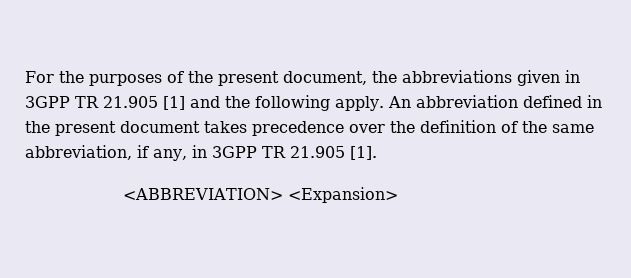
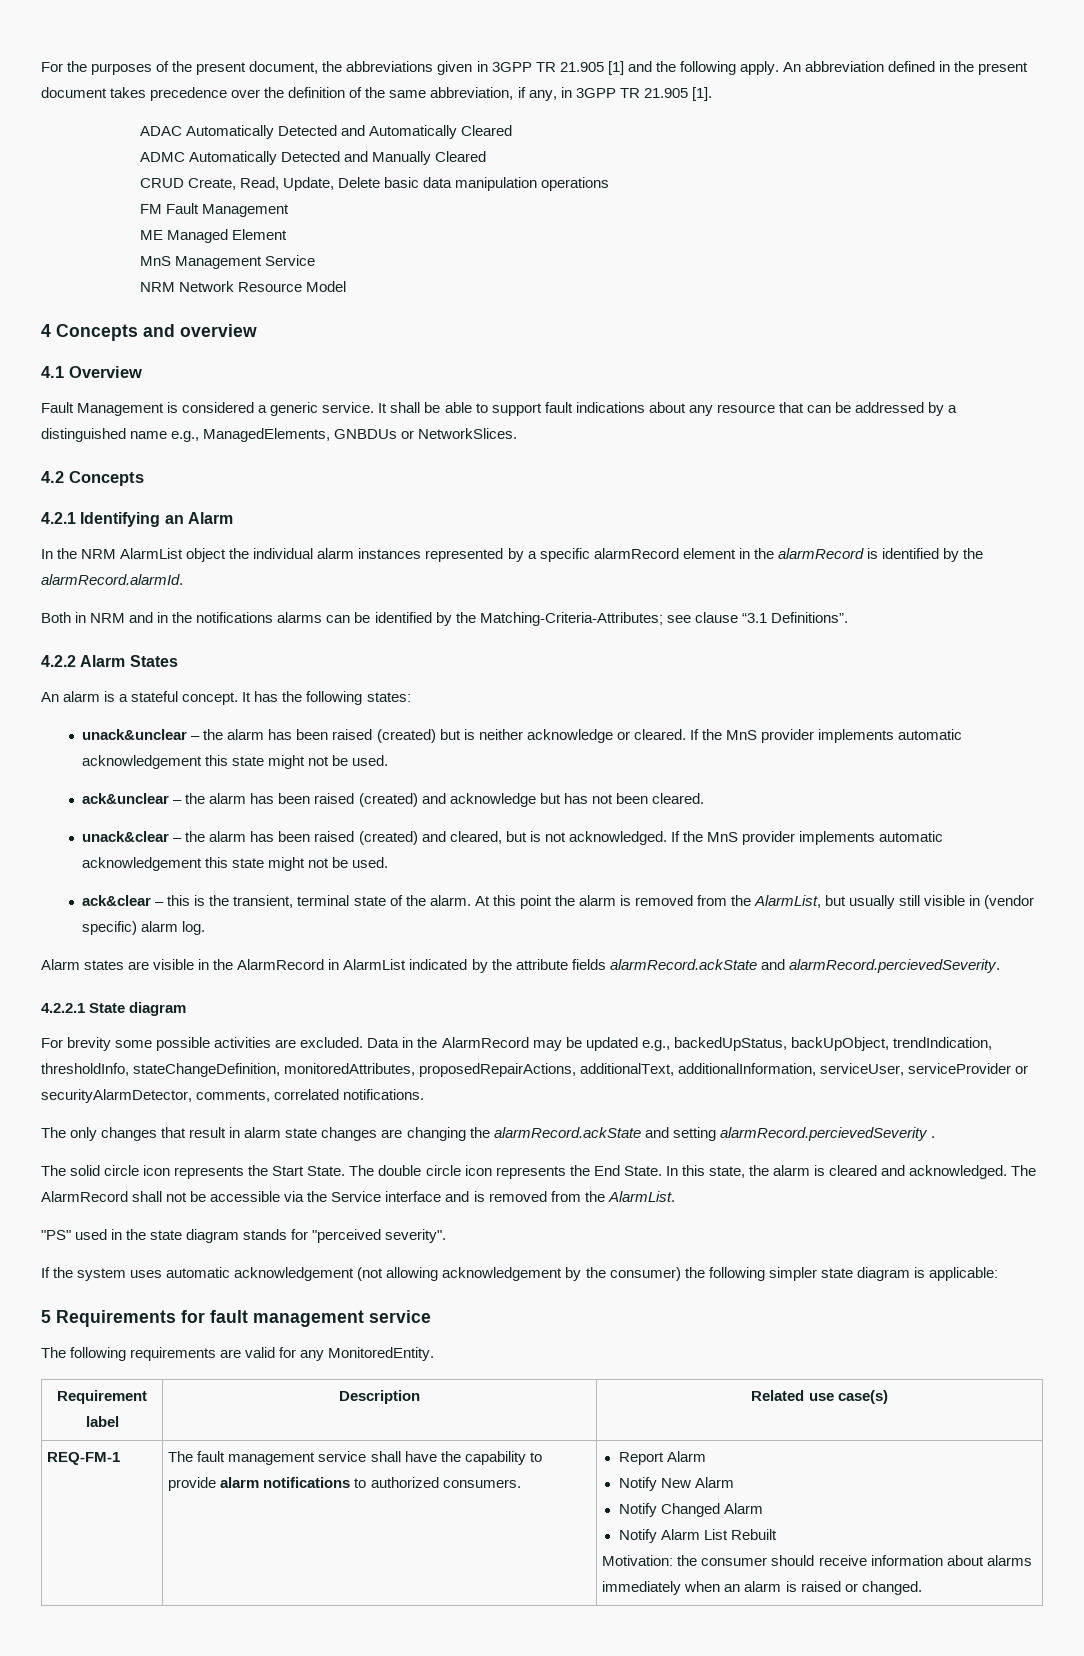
- <ABBREVIATION> <Expansion>
+ ADAC Automatically Detected and Automatically Cleared
+ ADMC Automatically Detected and Manually Cleared
+ CRUD Create, Read, Update, Delete basic data manipulation operations
+ FM Fault Management
+ ME Managed Element
+ MnS Management Service
+ NRM Network Resource Model
+ 4 Concepts and overview
+ 4.1 Overview
+ Fault Management is considered a generic service. It shall be able to support fault indications about any resource that can be addressed by a distinguished name e.g., ManagedElements, GNBDUs or NetworkSlices.
+ 4.2 Concepts
+ 4.2.1 Identifying an Alarm
+ In the NRM AlarmList object the individual alarm instances represented by a specific alarmRecord element in the alarmRecord is identified by the alarmRecord.alarmId.
+ Both in NRM and in the notifications alarms can be identified by the Matching-Criteria-Attributes; see clause “3.1 Definitions”.
+ 4.2.2 Alarm States
+ An alarm is a stateful concept. It has the following states:
+ unack&unclear – the alarm has been raised (created) but is neither acknowledge or cleared. If the MnS provider implements automatic acknowledgement this state might not be used.
+ ack&unclear – the alarm has been raised (created) and acknowledge but has not been cleared.
+ unack&clear – the alarm has been raised (created) and cleared, but is not acknowledged. If the MnS provider implements automatic acknowledgement this state might not be used.
+ ack&clear – this is the transient, terminal state of the alarm. At this point the alarm is removed from the AlarmList, but usually still visible in (vendor specific) alarm log.
+ Alarm states are visible in the AlarmRecord in AlarmList indicated by the attribute fields alarmRecord.ackState and alarmRecord.percievedSeverity.
+ 4.2.2.1 State diagram
+ For brevity some possible activities are excluded. Data in the AlarmRecord may be updated e.g., backedUpStatus, backUpObject, trendIndication, thresholdInfo, stateChangeDefinition, monitoredAttributes, proposedRepairActions, additionalText, additionalInformation, serviceUser, serviceProvider or securityAlarmDetector, comments, correlated notifications.
+ The only changes that result in alarm state changes are changing the alarmRecord.ackState and setting alarmRecord.percievedSeverity .
+ The solid circle icon represents the Start State. The double circle icon represents the End State. In this state, the alarm is cleared and acknowledged. The AlarmRecord shall not be accessible via the Service interface and is removed from the AlarmList.
+ "PS" used in the state diagram stands for "perceived severity".
+ If the system uses automatic acknowledgement (not allowing acknowledgement by the consumer) the following simpler state diagram is applicable:
+ 5 Requirements for fault management service
+ The following requirements are valid for any MonitoredEntity.
+ Requirement label | Description | Related use case(s)
+ REQ-FM-1 | The fault management service shall have the capability to provide alarm notifications to authorized consumers. | Report Alarm
+ Notify New Alarm
+ Notify Changed Alarm
+ Notify Alarm List Rebuilt
+ Motivation: the consumer should receive information about alarms immediately when an alarm is raised or changed.

